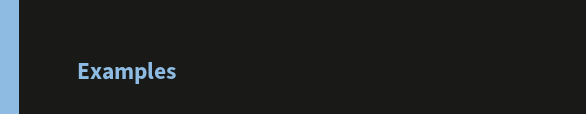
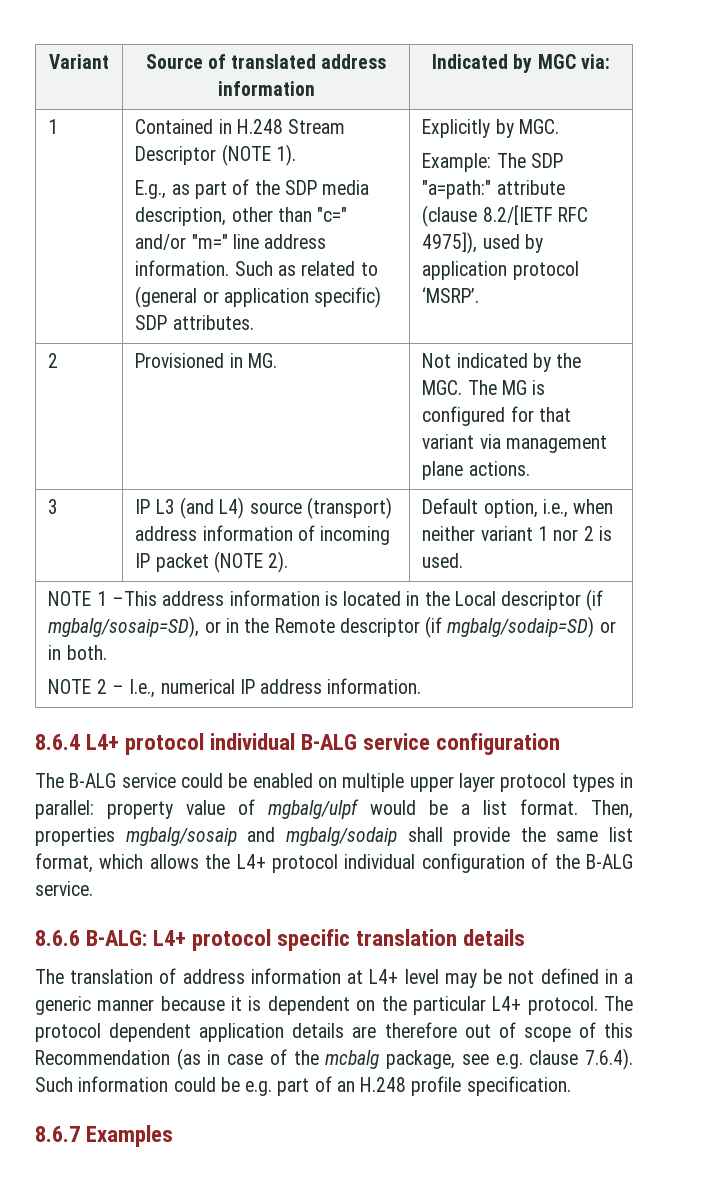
- Examples
+ Variant | Source of translated address information | Indicated by MGC via:
+ 1 | Contained in H.248 Stream Descriptor (NOTE 1).
+ E.g., as part of the SDP media description, other than "c=" and/or "m=" line address information. Such as related to (general or application specific) SDP attributes. | Explicitly by MGC.
+ Example: The SDP "a=path:" attribute (clause 8.2/[IETF RFC 4975]), used by application protocol ‘MSRP’.
+ 2 | Provisioned in MG. | Not indicated by the MGC. The MG is configured for that variant via management plane actions.
+ 3 | IP L3 (and L4) source (transport) address information of incoming IP packet (NOTE 2). | Default option, i.e., when neither variant 1 nor 2 is used.
+ NOTE 1 –This address information is located in the Local descriptor (if mgbalg/sosaip=SD), or in the Remote descriptor (if mgbalg/sodaip=SD) or in both.
+ NOTE 2 – I.e., numerical IP address information.
+ 8.6.4 L4+ protocol individual B-ALG service configuration
+ The B-ALG service could be enabled on multiple upper layer protocol types in parallel: property value of mgbalg/ulpf would be a list format. Then, properties mgbalg/sosaip and mgbalg/sodaip shall provide the same list format, which allows the L4+ protocol individual configuration of the B-ALG service.
+ 8.6.6 B-ALG: L4+ protocol specific translation details
+ The translation of address information at L4+ level may be not defined in a generic manner because it is dependent on the particular L4+ protocol. The protocol dependent application details are therefore out of scope of this Recommendation (as in case of the mcbalg package, see e.g. clause 7.6.4). Such information could be e.g. part of an H.248 profile specification.
+ 8.6.7 Examples

